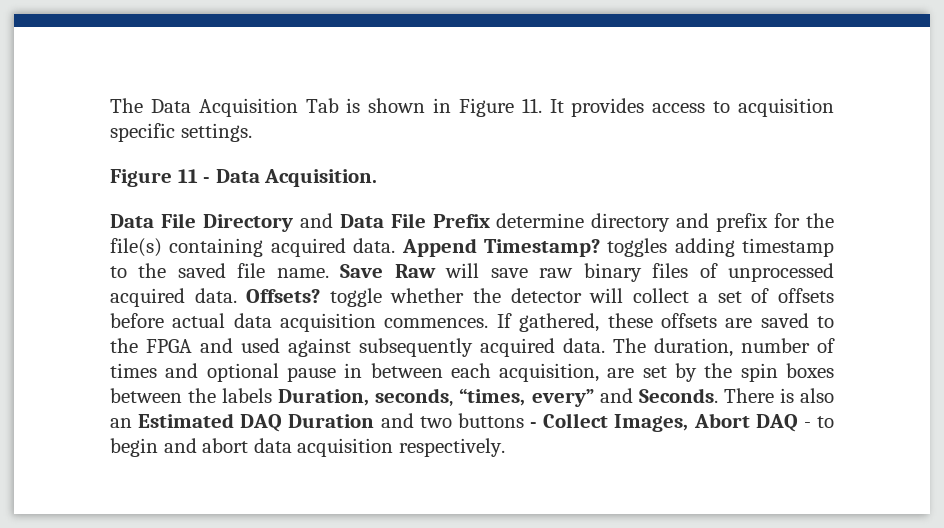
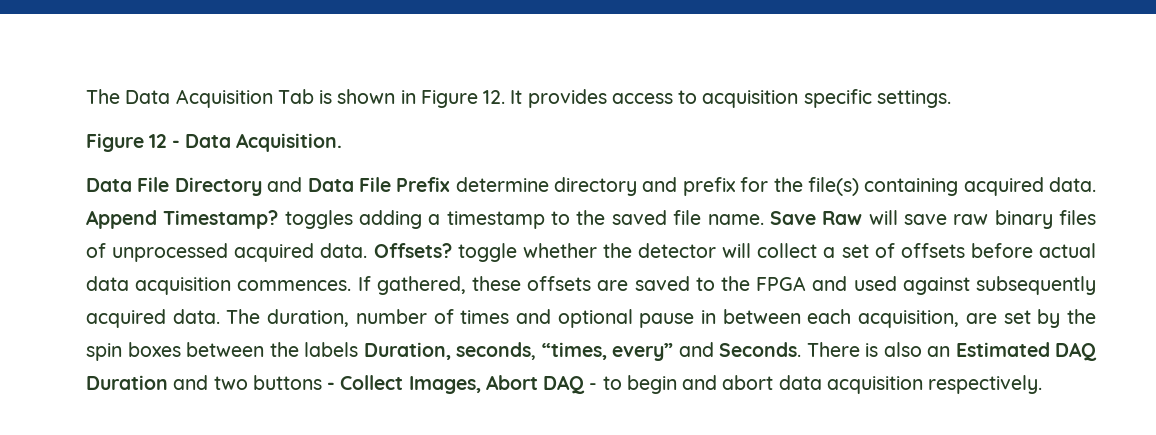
- The Data Acquisition Tab is shown in Figure 11. It provides access to acquisition specific settings.
+ The Data Acquisition Tab is shown in Figure 12. It provides access to acquisition specific settings.
- Figure 11 - Data Acquisition.
+ Figure 12 - Data Acquisition.
- Append Timestamp? toggles adding timestamp to the saved file name.
+ Append Timestamp? toggles adding a timestamp to the saved file name.

